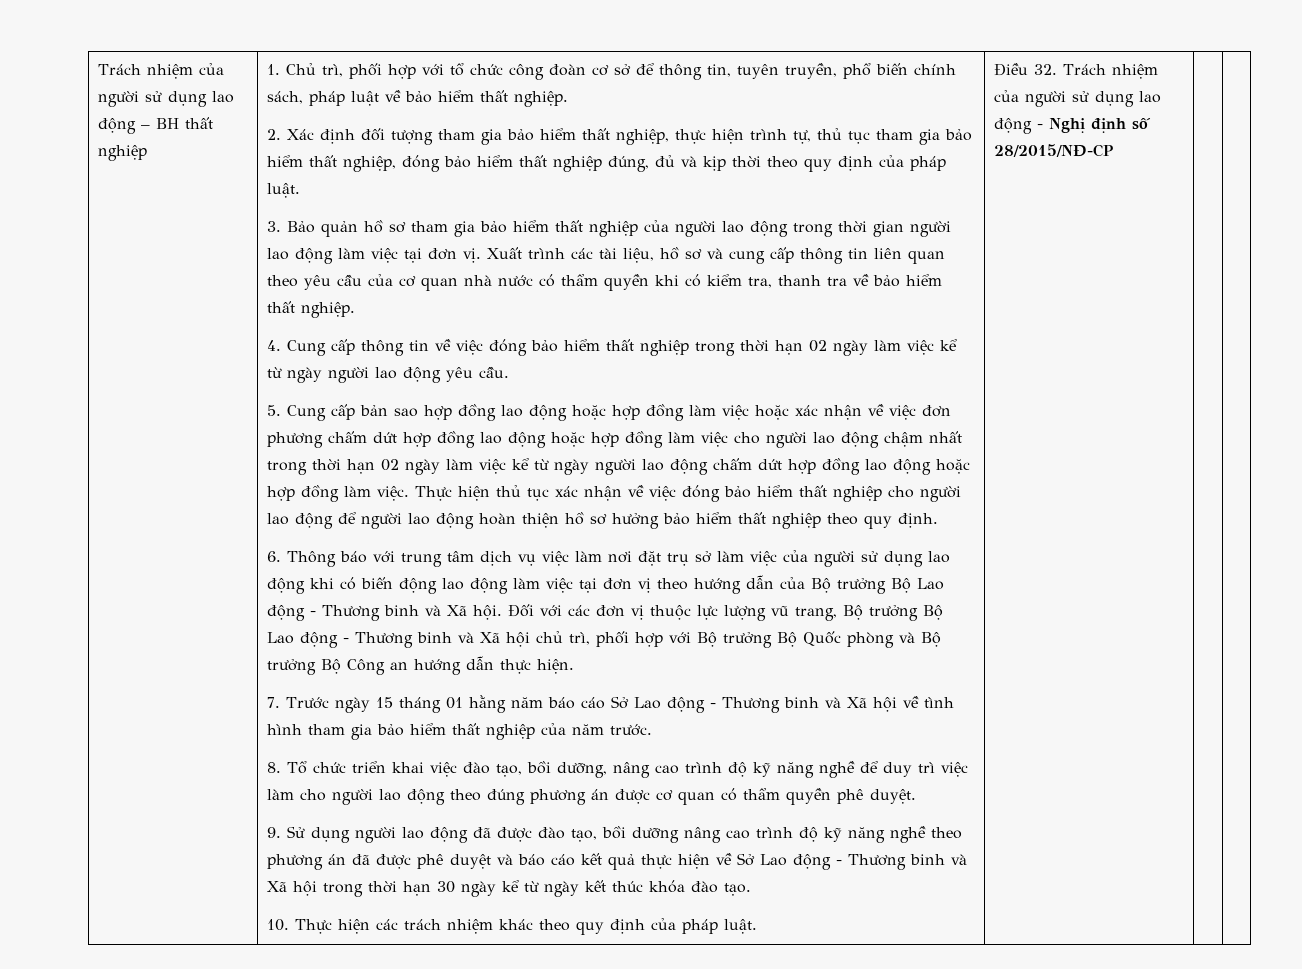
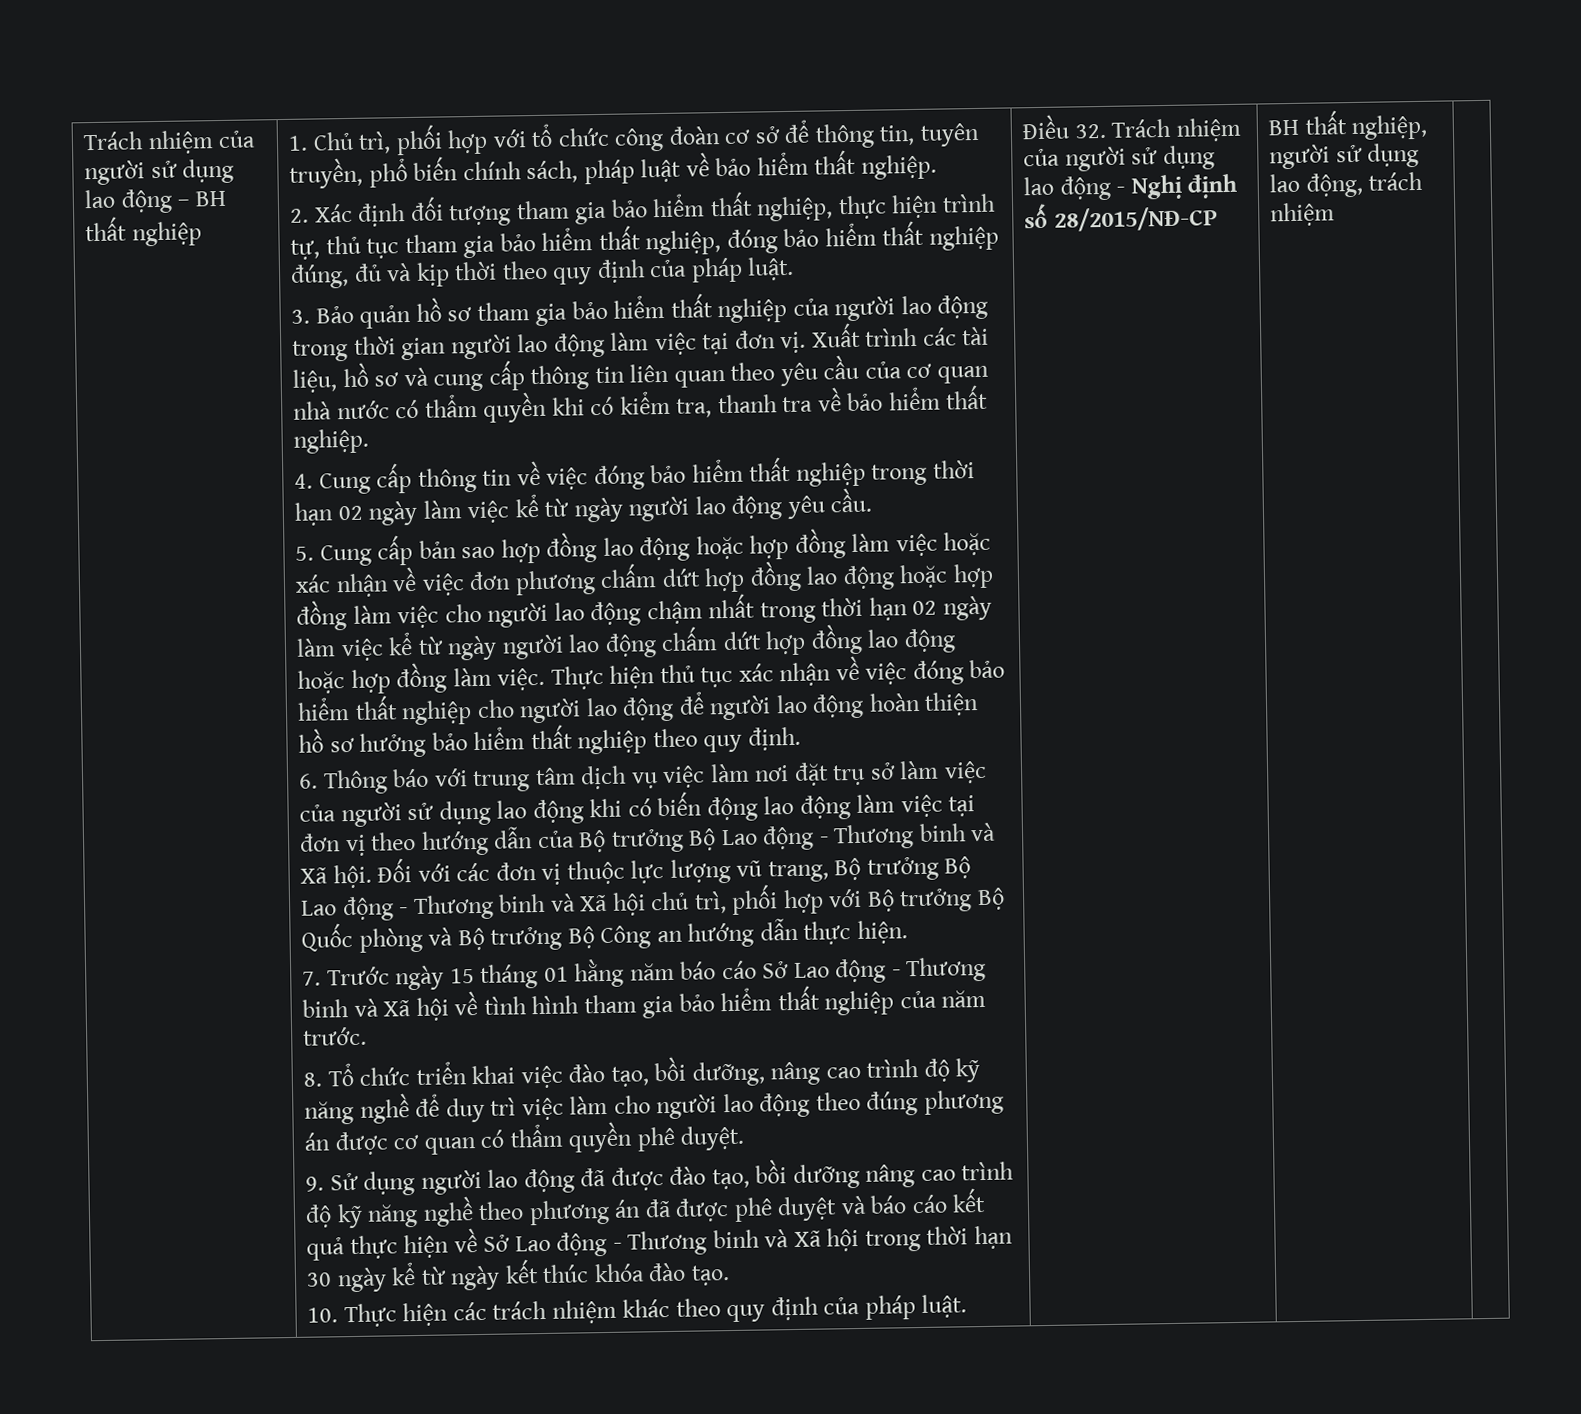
+ BH thất nghiệp, người sử dụng lao động, trách nhiệm

